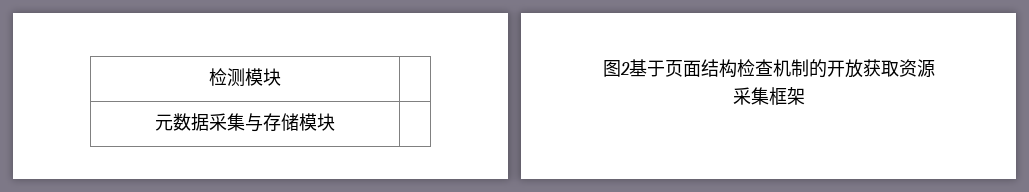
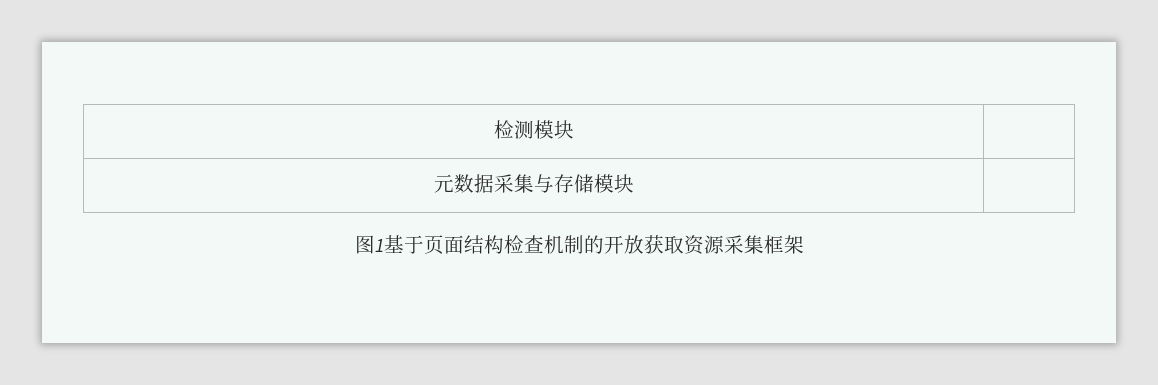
- 图2基于页面结构检查机制的开放获取资源采集框架
+ 图1基于页面结构检查机制的开放获取资源采集框架

